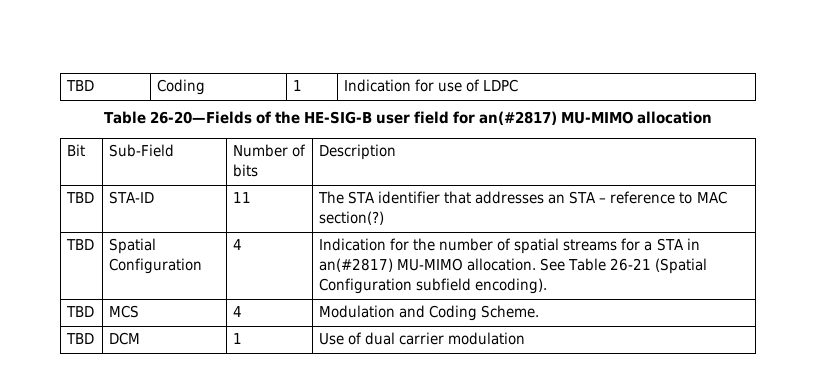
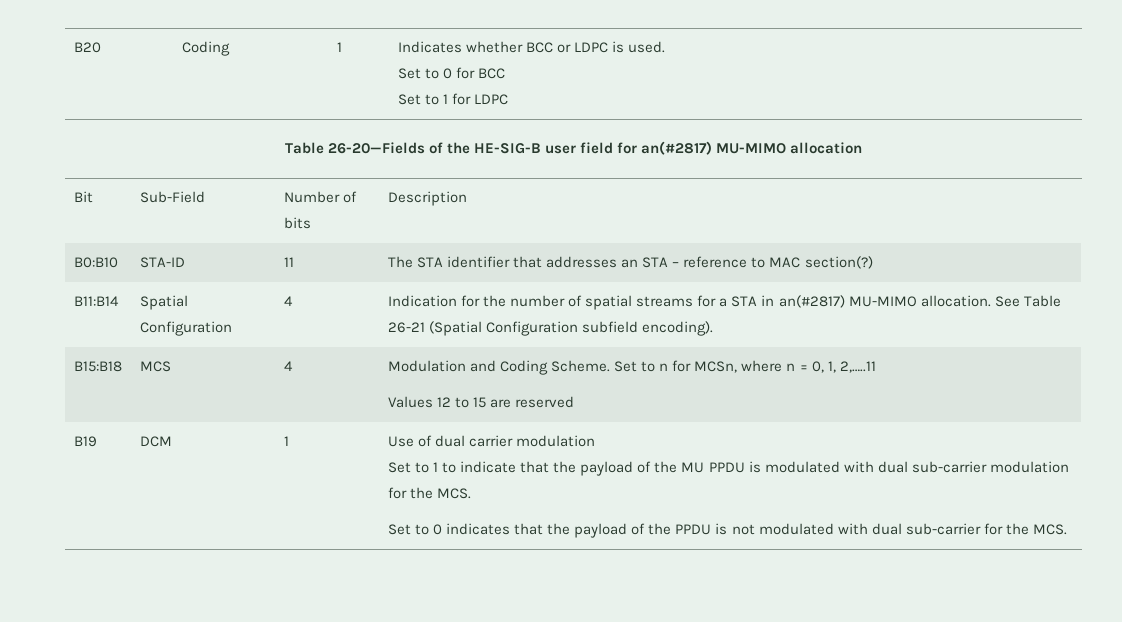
- TBD | Coding | 1 | Indication for use of LDPC
+ B20 | Coding | 1 | Indicates whether BCC or LDPC is used.
+ Set to 0 for BCC
+ Set to 1 for LDPC
- TBD | STA-ID | 11 | The STA identifier that addresses an STA – reference to MAC section(?)
+ B0:B10 | STA-ID | 11 | The STA identifier that addresses an STA – reference to MAC section(?)
- TBD | Spatial Configuration | 4 | Indication for the number of spatial streams for a STA in an(#2817) MU-MIMO allocation. See Table 26-21 (Spatial Configuration subfield encoding).
+ B11:B14 | Spatial Configuration | 4 | Indication for the number of spatial streams for a STA in an(#2817) MU-MIMO allocation. See Table 26-21 (Spatial Configuration subfield encoding).
- TBD | MCS | 4 | Modulation and Coding Scheme.
- TBD | DCM | 1 | Use of dual carrier modulation
+ B15:B18 | MCS | 4 | Modulation and Coding Scheme. Set to n for MCSn, where n = 0, 1, 2,…..11
+ Values 12 to 15 are reserved
+ B19 | DCM | 1 | Use of dual carrier modulation
+ Set to 1 to indicate that the payload of the MU PPDU is modulated with dual sub-carrier modulation for the MCS.
+ Set to 0 indicates that the payload of the PPDU is not modulated with dual sub-carrier for the MCS.

